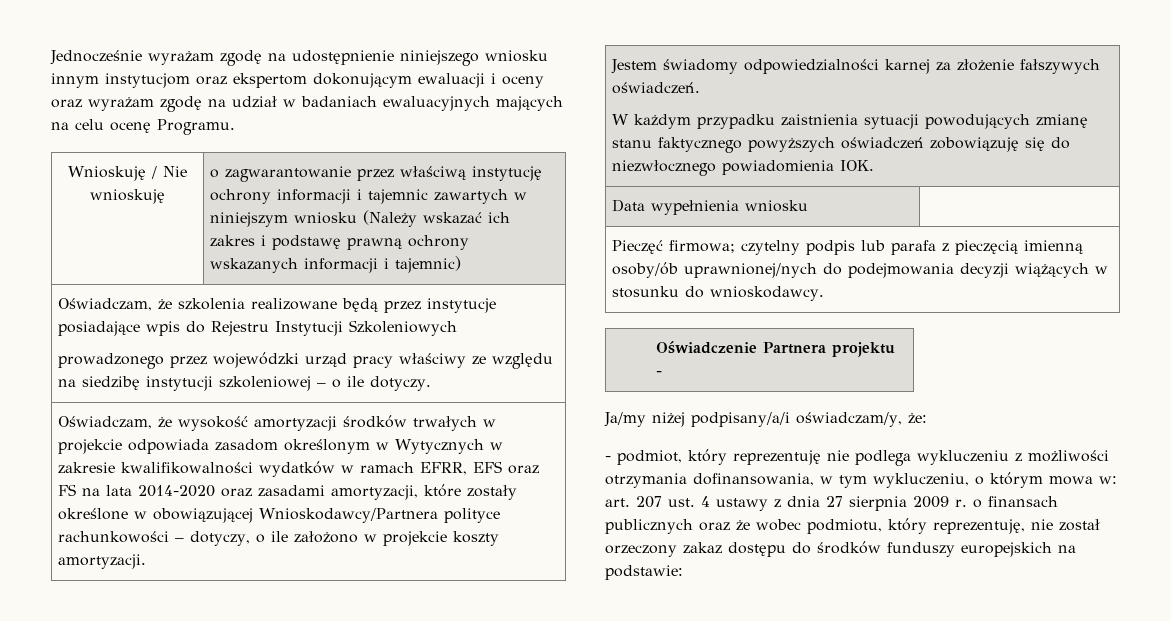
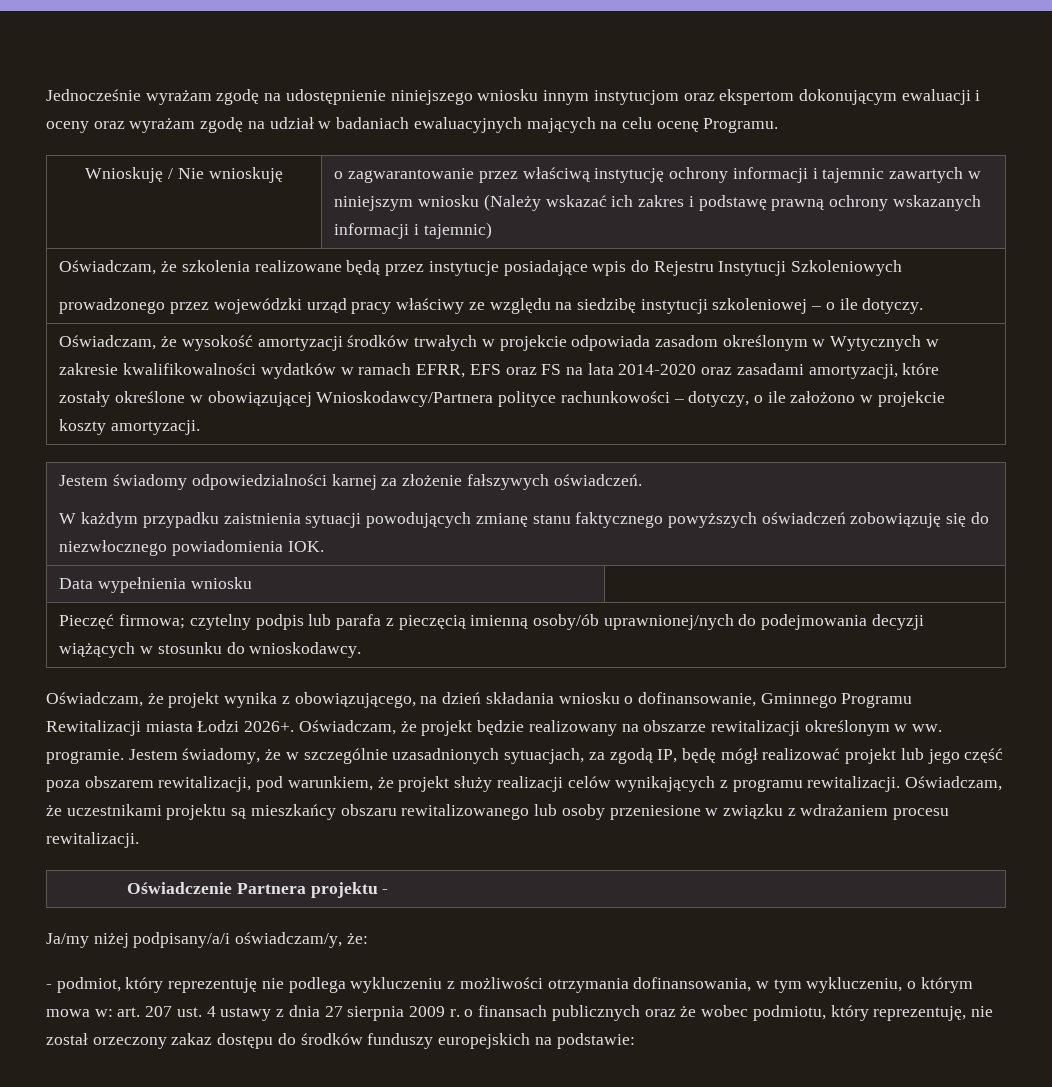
+ Oświadczam, że projekt wynika z obowiązującego, na dzień składania wniosku o dofinansowanie, Gminnego Programu Rewitalizacji miasta Łodzi 2026+. Oświadczam, że projekt będzie realizowany na obszarze rewitalizacji określonym w ww. programie. Jestem świadomy, że w szczególnie uzasadnionych sytuacjach, za zgodą IP, będę mógł realizować projekt lub jego część poza obszarem rewitalizacji, pod warunkiem, że projekt służy realizacji celów wynikających z programu rewitalizacji. Oświadczam, że uczestnikami projektu są mieszkańcy obszaru rewitalizowanego lub osoby przeniesione w związku z wdrażaniem procesu rewitalizacji.

